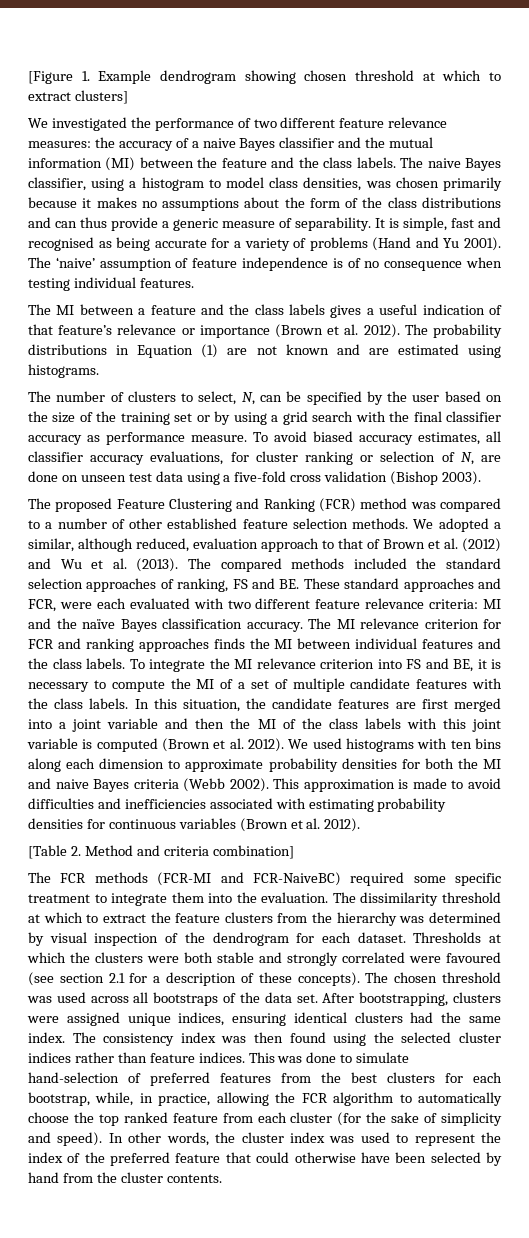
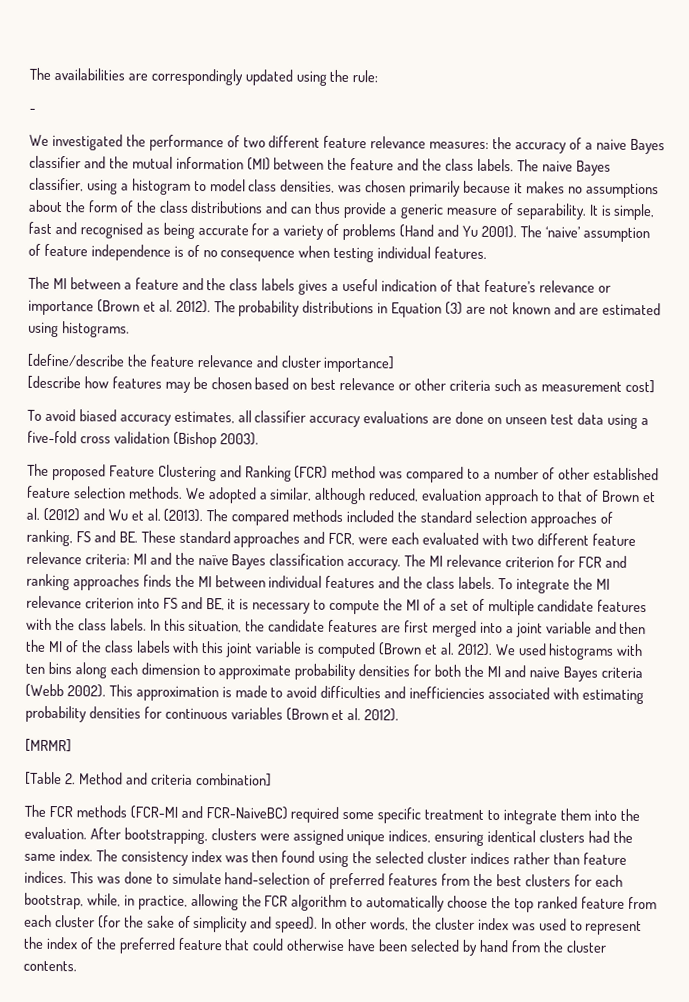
- [Figure 1. Example dendrogram showing chosen threshold at which to extract clusters]
+ The availabilities are correspondingly updated using the rule:
+ -
- The probability distributions in Equation (1) are not known and are estimated using histograms.
+ The probability distributions in Equation (3) are not known and are estimated using histograms.
- The number of clusters to select, N, can be specified by the user based on the size of the training set or by using a grid search with the final classifier accuracy as performance measure. To avoid biased accuracy estimates, all classifier accuracy evaluations, for cluster ranking or selection of N, are done on unseen test data using a five-fold cross validation (Bishop 2003).
+ [define/describe the feature relevance and cluster importance]
+ [describe how features may be chosen based on best relevance or other criteria such as measurement cost]
+ To avoid biased accuracy estimates, all classifier accuracy evaluations are done on unseen test data using a five-fold cross validation (Bishop 2003).
+ [MRMR]
- The dissimilarity threshold at which to extract the feature clusters from the hierarchy was determined by visual inspection of the dendrogram for each dataset. Thresholds at which the clusters were both stable and strongly correlated were favoured (see section 2.1 for a description of these concepts). The chosen threshold was used across all bootstraps of the data set.

